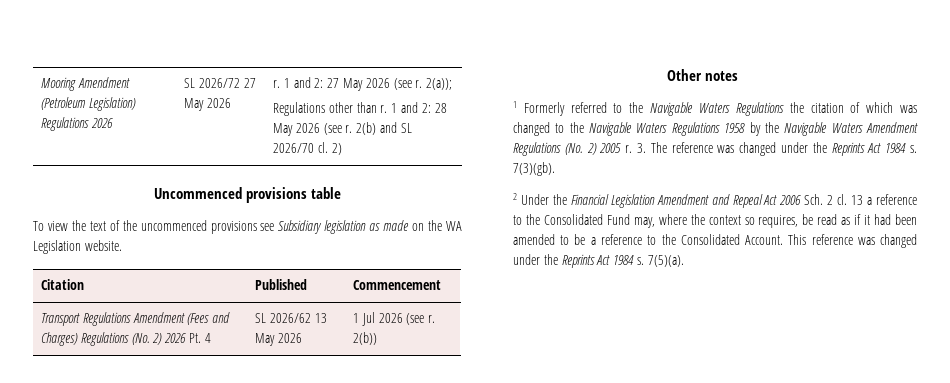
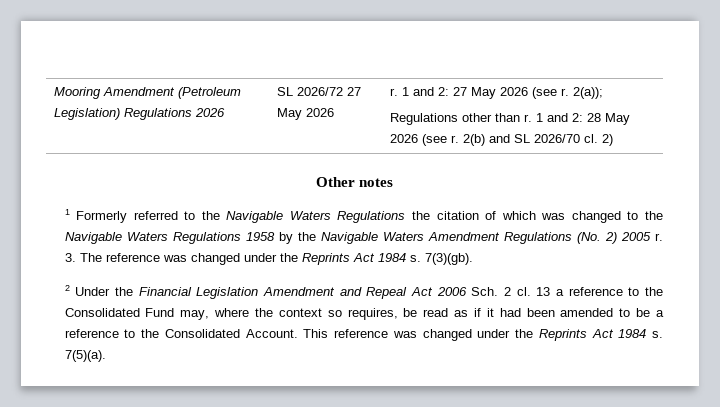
- Uncommenced provisions table
- To view the text of the uncommenced provisions see Subsidiary legislation as made on the WA Legislation website.
- Citation | Published | Commencement
- Transport Regulations Amendment (Fees and Charges) Regulations (No. 2) 2026 Pt. 4 | SL 2026/62 13 May 2026 | 1 Jul 2026 (see r. 2(b))

